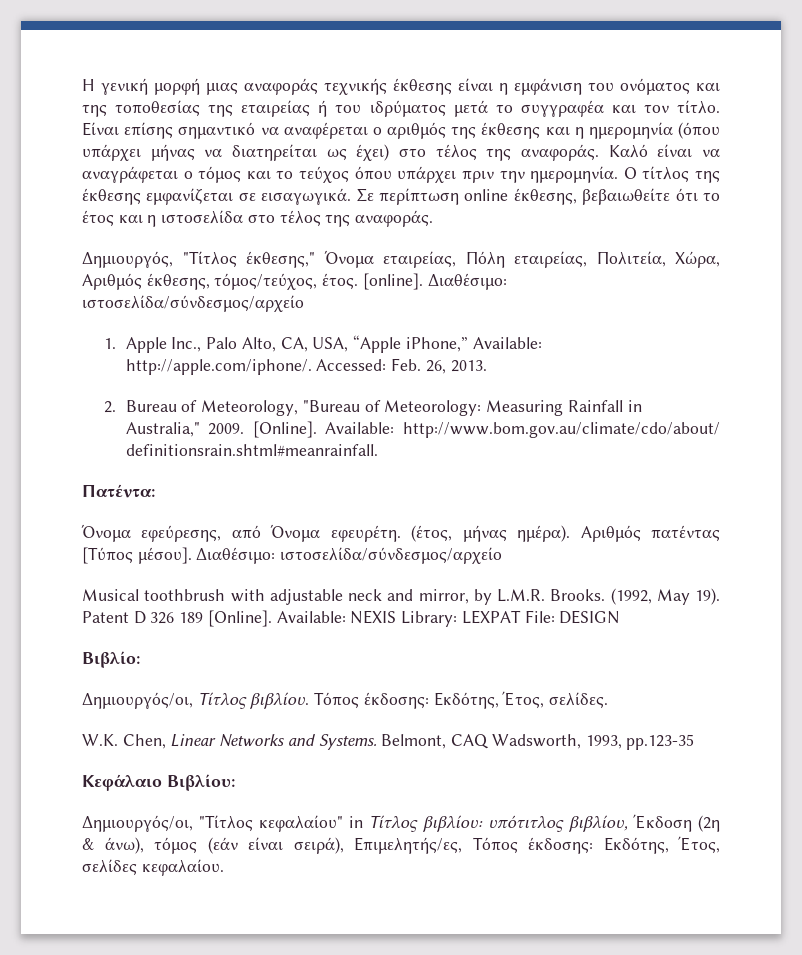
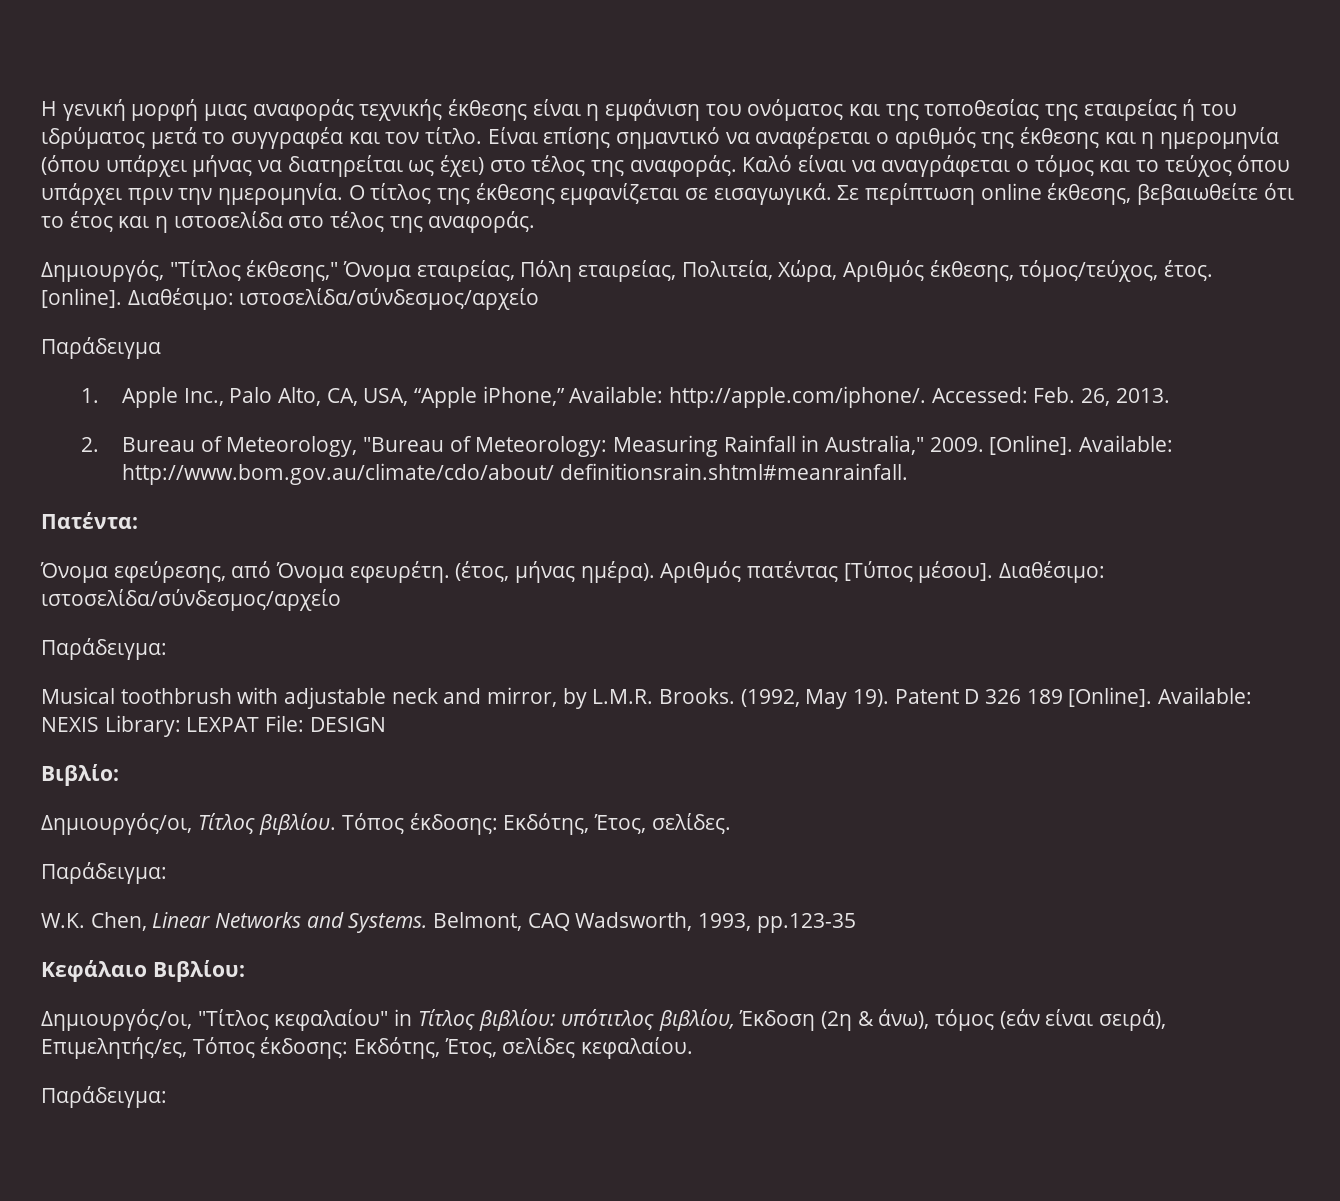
+ Παράδειγμα
  Αριθμός πατέντας [Τύπος μέσου]. Διαθέσιμο: ιστοσελίδα/σύνδεσμος/αρχείο
+ Παράδειγμα:
  Τόπος έκδοσης: Εκδότης, Έτος, σελίδες.
+ Παράδειγμα:
  Δημιουργός/οι, "Τίτλος κεφαλαίου" in Τίτλος βιβλίου: υπότιτλος βιβλίου, Έκδοση (2η & άνω), τόμος (εάν είναι σειρά), Επιμελητής/ες, Τόπος έκδοσης: Εκδότης, Έτος, σελίδες κεφαλαίου.
+ Παράδειγμα:

